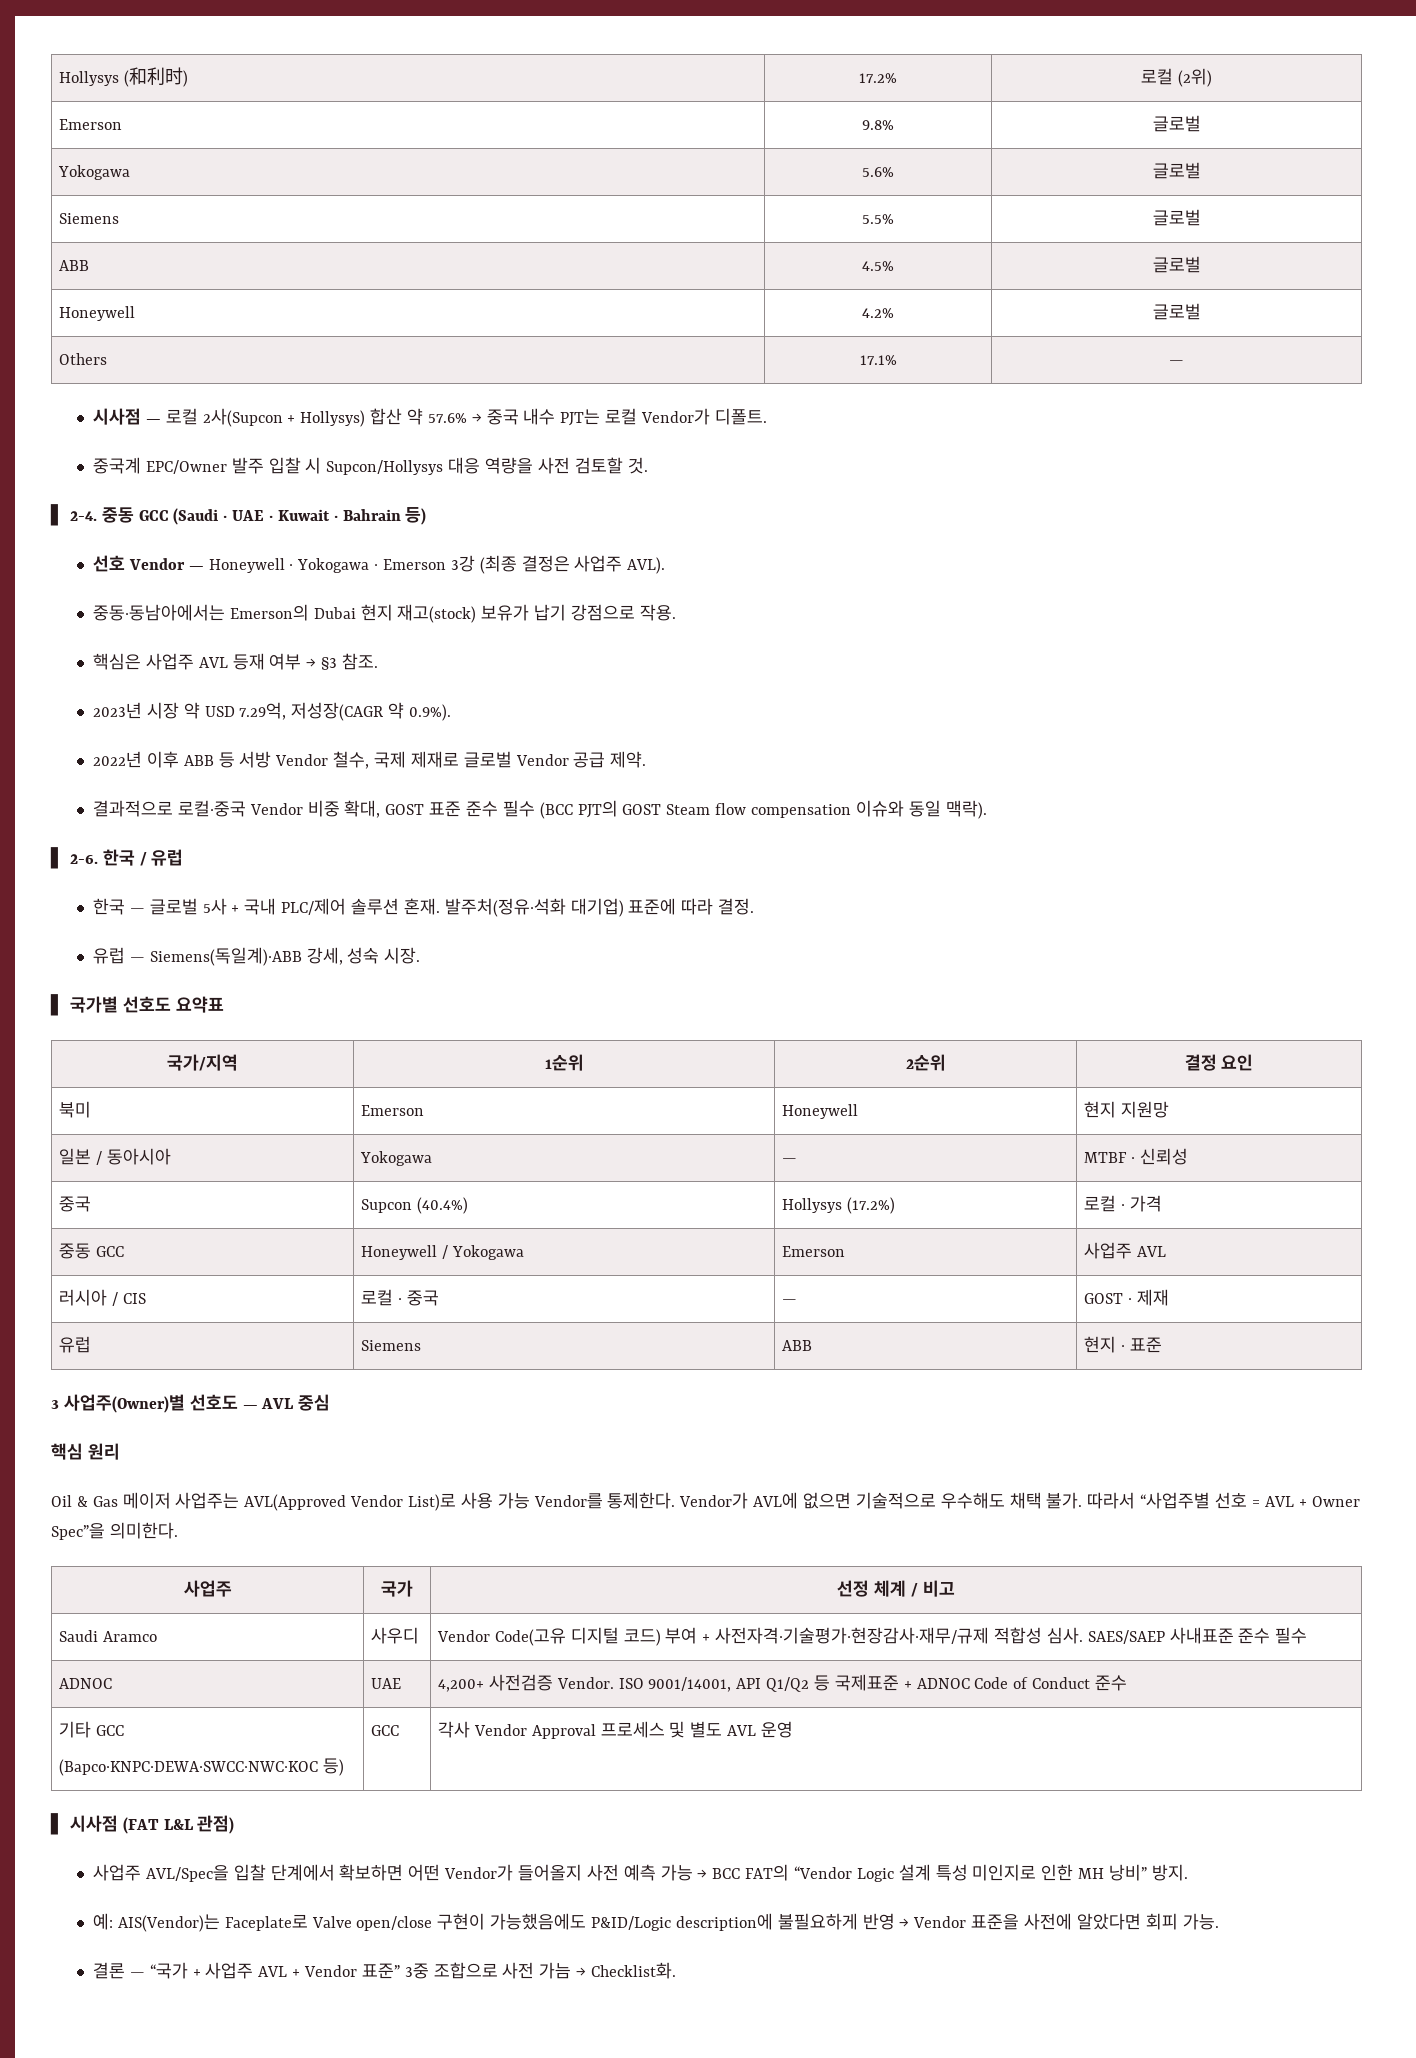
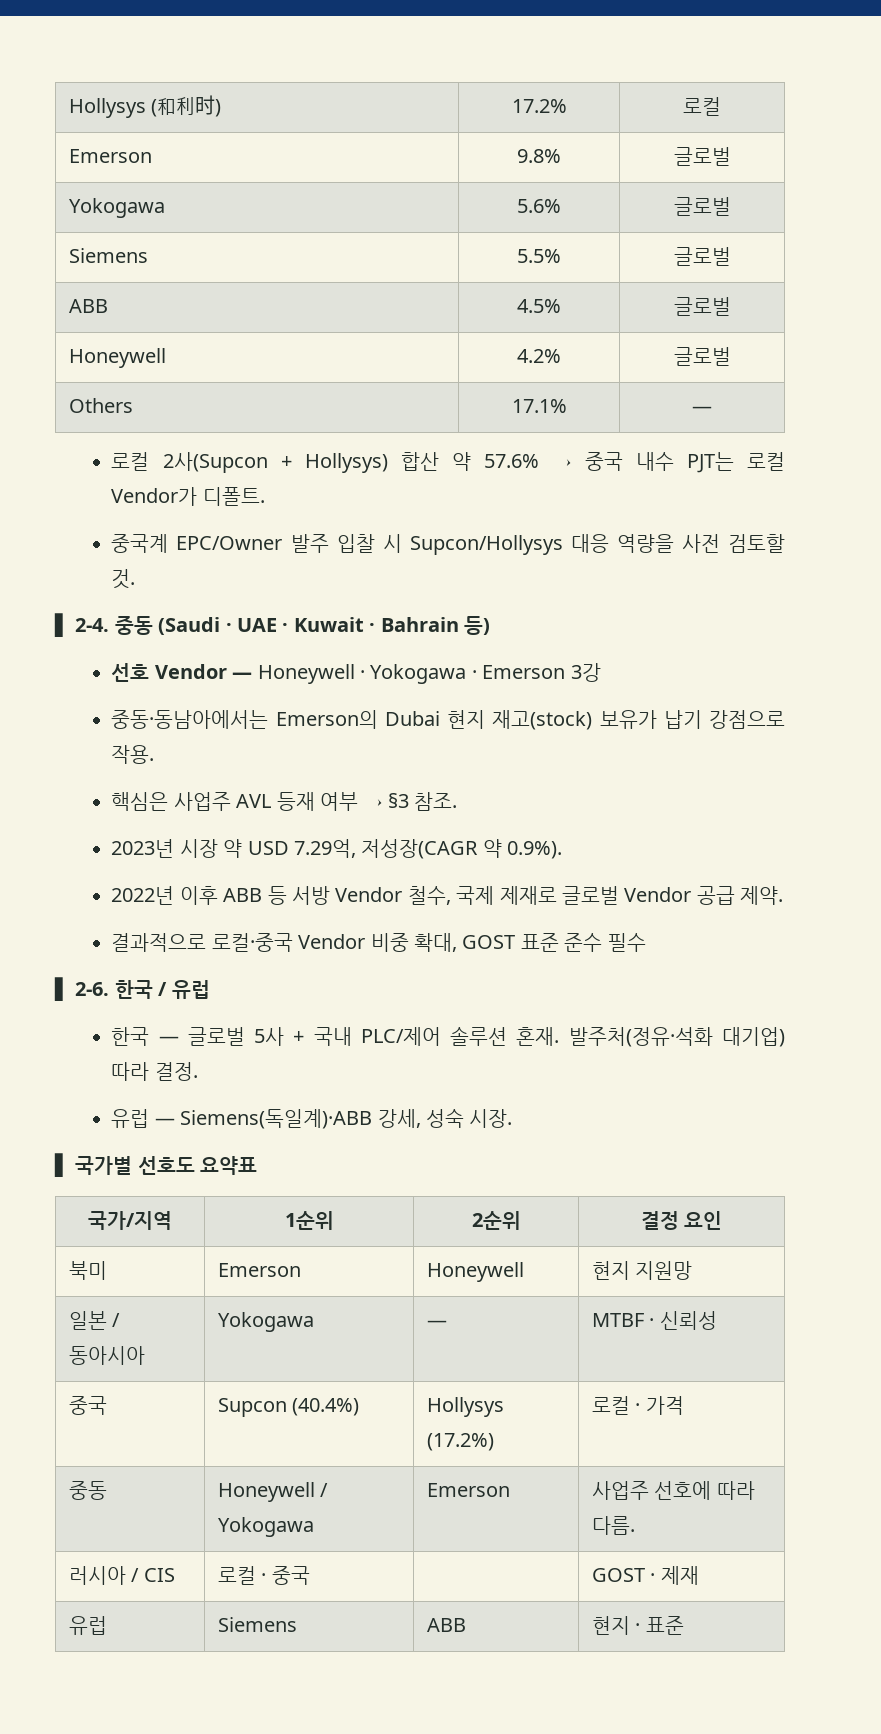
- Hollysys (和利时) | 17.2% | 로컬 (2위)
+ Hollysys (和利时) | 17.2% | 로컬
- 시사점 — 로컬 2사(Supcon + Hollysys) 합산 약 57.6% → 중국 내수 PJT는 로컬 Vendor가 디폴트.
+ 로컬 2사(Supcon + Hollysys) 합산 약 57.6% → 중국 내수 PJT는 로컬 Vendor가 디폴트.
- 중동 GCC (Saudi · UAE · Kuwait · Bahrain 등)
+ 중동 (Saudi · UAE · Kuwait · Bahrain 등)
- 선호 Vendor — Honeywell · Yokogawa · Emerson 3강 (최종 결정은 사업주 AVL).
+ 선호 Vendor — Honeywell · Yokogawa · Emerson 3강
- 결과적으로 로컬·중국 Vendor 비중 확대, GOST 표준 준수 필수 (BCC PJT의 GOST Steam flow compensation 이슈와 동일 맥락).
+ 결과적으로 로컬·중국 Vendor 비중 확대, GOST 표준 준수 필수
- 발주처(정유·석화 대기업) 표준에 따라 결정.
+ 발주처(정유·석화 대기업) 따라 결정.
- 중동 GCC | Honeywell / Yokogawa | Emerson | 사업주 AVL
+ 중동 | Honeywell / Yokogawa | Emerson | 사업주 선호에 따라 다름.
- 러시아 / CIS | 로컬 · 중국 | — | GOST · 제재
+ 러시아 / CIS | 로컬 · 중국 | | GOST · 제재
- 3 사업주(Owner)별 선호도 — AVL 중심
- 핵심 원리
- Oil & Gas 메이저 사업주는 AVL(Approved Vendor List)로 사용 가능 Vendor를 통제한다. Vendor가 AVL에 없으면 기술적으로 우수해도 채택 불가. 따라서 “사업주별 선호 = AVL + Owner Spec”을 의미한다.
- 사업주 | 국가 | 선정 체계 / 비고
- Saudi Aramco | 사우디 | Vendor Code(고유 디지털 코드) 부여 + 사전자격·기술평가·현장감사·재무/규제 적합성 심사. SAES/SAEP 사내표준 준수 필수
- ADNOC | UAE | 4,200+ 사전검증 Vendor. ISO 9001/14001, API Q1/Q2 등 국제표준 + ADNOC Code of Conduct 준수
- 기타 GCC
- (Bapco·KNPC·DEWA·SWCC·NWC·KOC 등) | GCC | 각사 Vendor Approval 프로세스 및 별도 AVL 운영
- ▌ 시사점 (FAT L&L 관점)
- 사업주 AVL/Spec을 입찰 단계에서 확보하면 어떤 Vendor가 들어올지 사전 예측 가능 → BCC FAT의 “Vendor Logic 설계 특성 미인지로 인한 MH 낭비” 방지.
- 예: AIS(Vendor)는 Faceplate로 Valve open/close 구현이 가능했음에도 P&ID/Logic description에 불필요하게 반영 → Vendor 표준을 사전에 알았다면 회피 가능.
- 결론 — “국가 + 사업주 AVL + Vendor 표준” 3중 조합으로 사전 가늠 → Checklist화.

